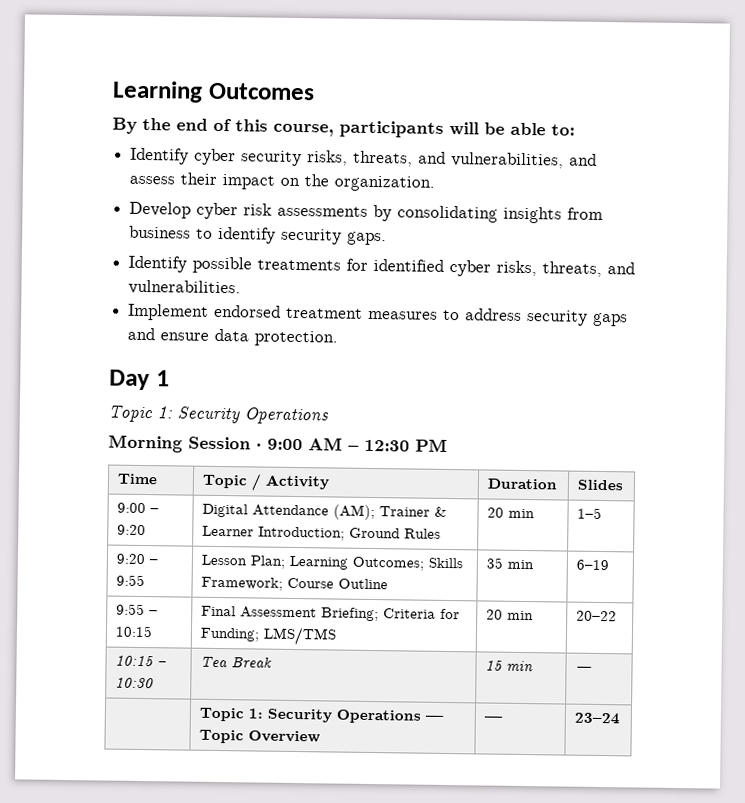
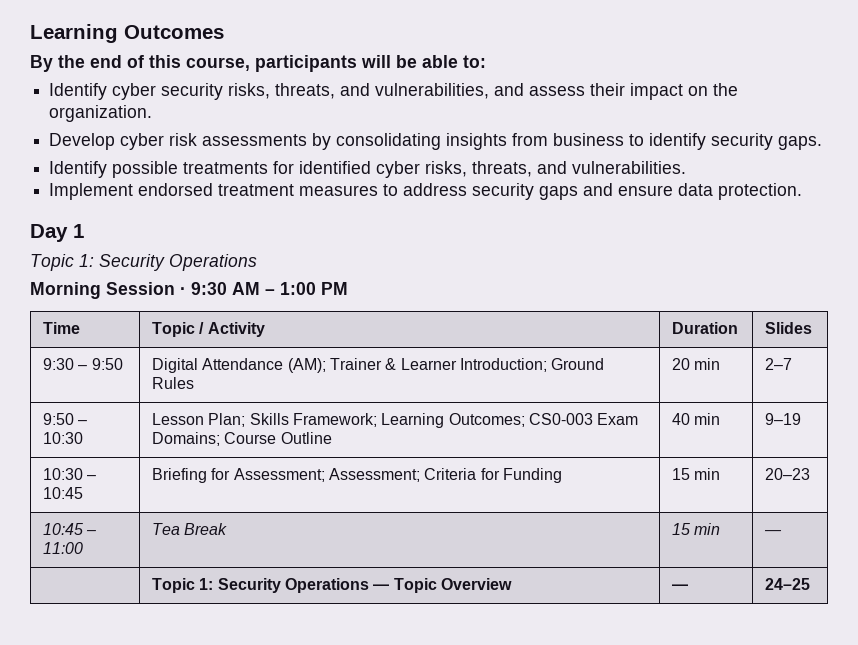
- Morning Session · 9:00 AM – 12:30 PM
+ Morning Session · 9:30 AM – 1:00 PM
- 9:00 – 9:20 | Digital Attendance (AM); Trainer & Learner Introduction; Ground Rules | 20 min | 1–5
- 9:20 – 9:55 | Lesson Plan; Learning Outcomes; Skills Framework; Course Outline | 35 min | 6–19
- 9:55 – 10:15 | Final Assessment Briefing; Criteria for Funding; LMS/TMS | 20 min | 20–22
- 10:15 – 10:30 | Tea Break | 15 min | —
+ 9:30 – 9:50 | Digital Attendance (AM); Trainer & Learner Introduction; Ground Rules | 20 min | 2–7
+ 9:50 – 10:30 | Lesson Plan; Skills Framework; Learning Outcomes; CS0-003 Exam Domains; Course Outline | 40 min | 9–19
+ 10:30 – 10:45 | Briefing for Assessment; Assessment; Criteria for Funding | 15 min | 20–23
+ 10:45 – 11:00 | Tea Break | 15 min | —
- | Topic 1: Security Operations — Topic Overview | — | 23–24
+ | Topic 1: Security Operations — Topic Overview | — | 24–25

